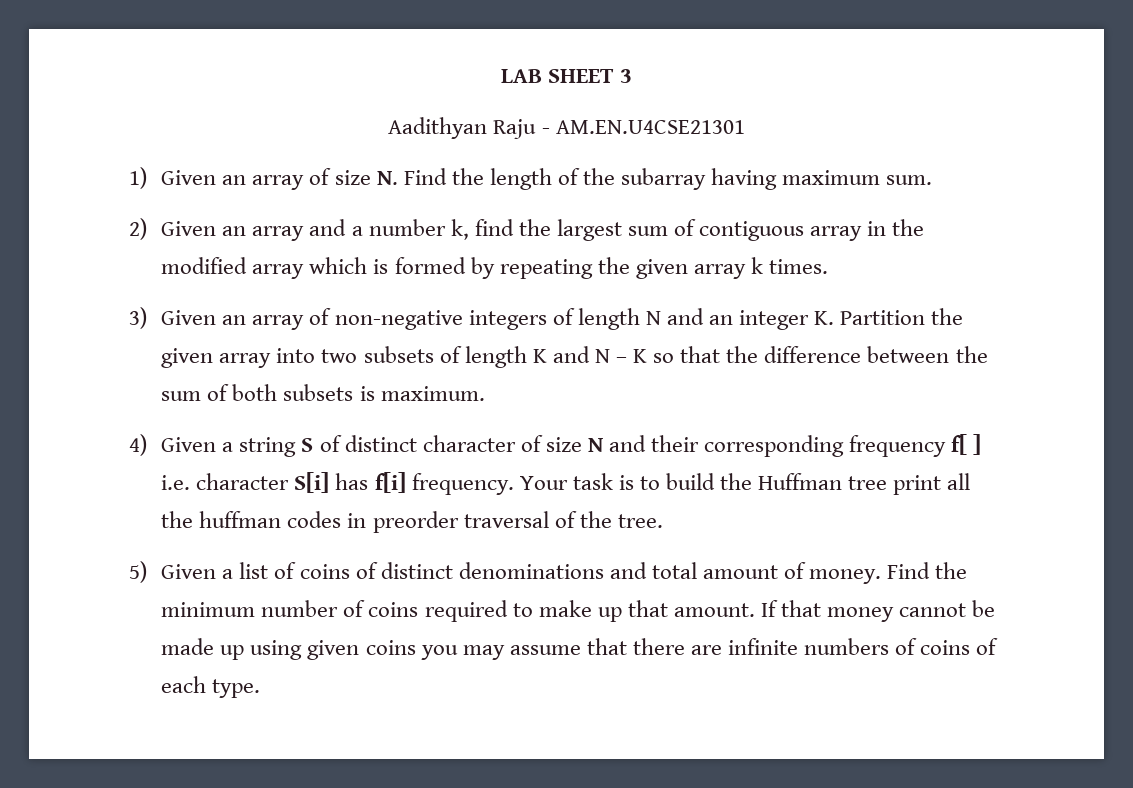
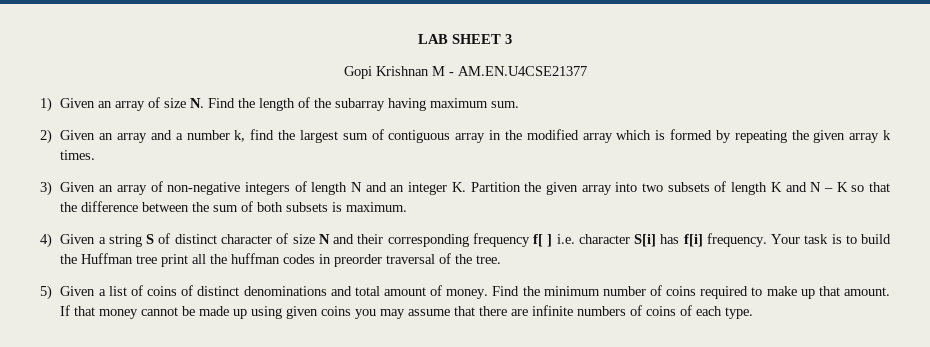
- Aadithyan Raju - AM.EN.U4CSE21301
+ Gopi Krishnan M - AM.EN.U4CSE21377

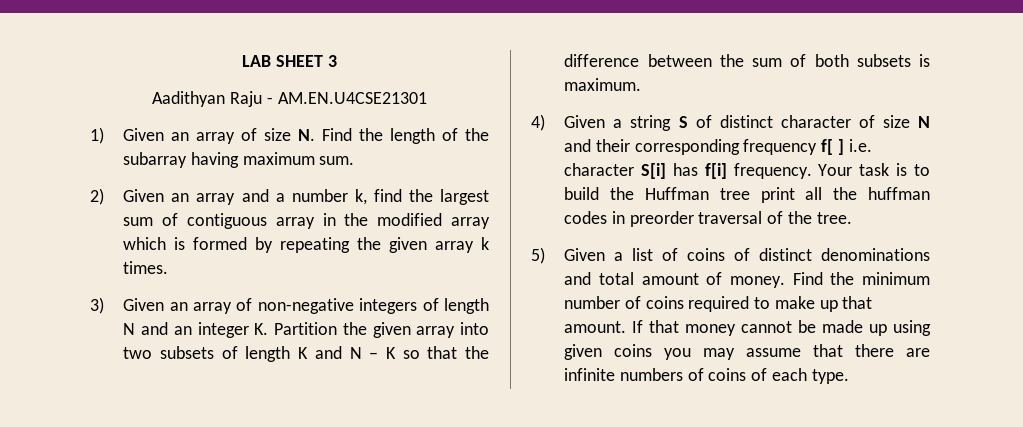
- Gopi Krishnan M - AM.EN.U4CSE21377
+ Aadithyan Raju - AM.EN.U4CSE21301

